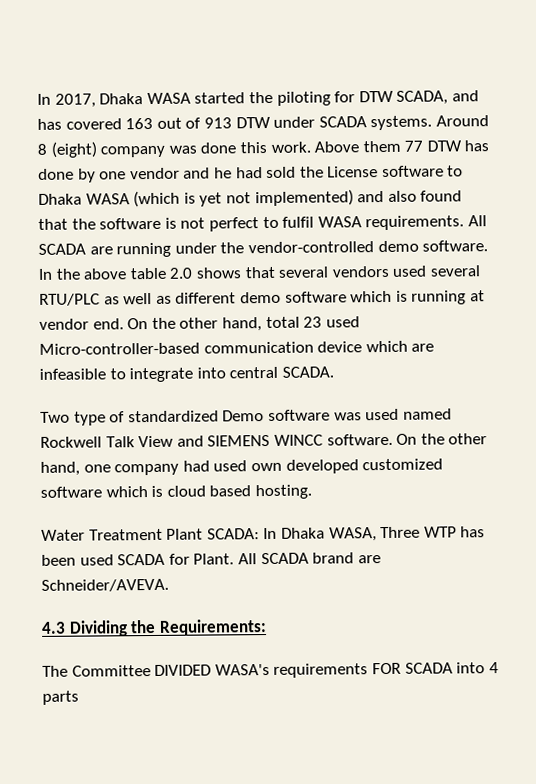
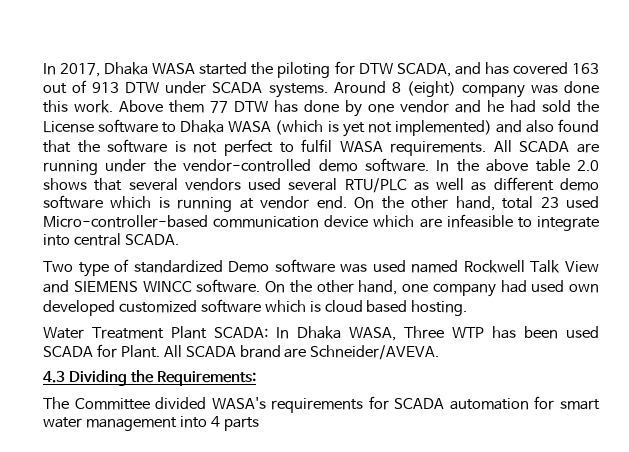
- The Committee DIVIDED WASA's requirements FOR SCADA into 4 parts
+ The Committee divided WASA's requirements for SCADA automation for smart water management into 4 parts

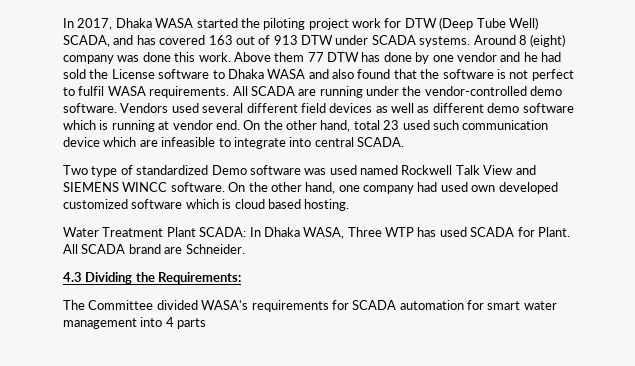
- In 2017, Dhaka WASA started the piloting for DTW SCADA, and has covered 163 out of 913 DTW under SCADA systems.
+ In 2017, Dhaka WASA started the piloting project work for DTW (Deep Tube Well) SCADA, and has covered 163 out of 913 DTW under SCADA systems.
- Above them 77 DTW has done by one vendor and he had sold the License software to Dhaka WASA (which is yet not implemented) and also found that the software is not perfect to fulfil WASA requirements.
+ Above them 77 DTW has done by one vendor and he had sold the License software to Dhaka WASA and also found that the software is not perfect to fulfil WASA requirements.
- In the above table 2.0 shows that several vendors used several RTU/PLC as well as different demo software which is running at vendor end.
+ Vendors used several different field devices as well as different demo software which is running at vendor end.
- On the other hand, total 23 used Micro-controller-based communication device which are infeasible to integrate into central SCADA.
+ On the other hand, total 23 used such communication device which are infeasible to integrate into central SCADA.
- Water Treatment Plant SCADA: In Dhaka WASA, Three WTP has been used SCADA for Plant.
+ Water Treatment Plant SCADA: In Dhaka WASA, Three WTP has used SCADA for Plant.
- All SCADA brand are Schneider/AVEVA.
+ All SCADA brand are Schneider.

